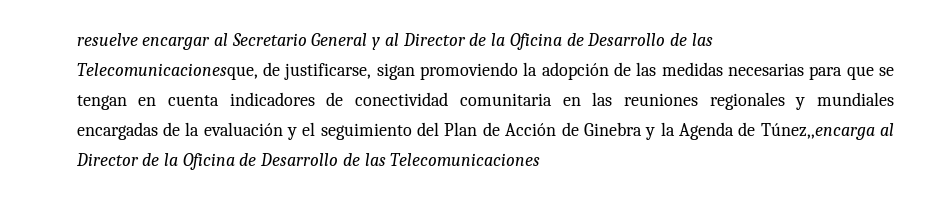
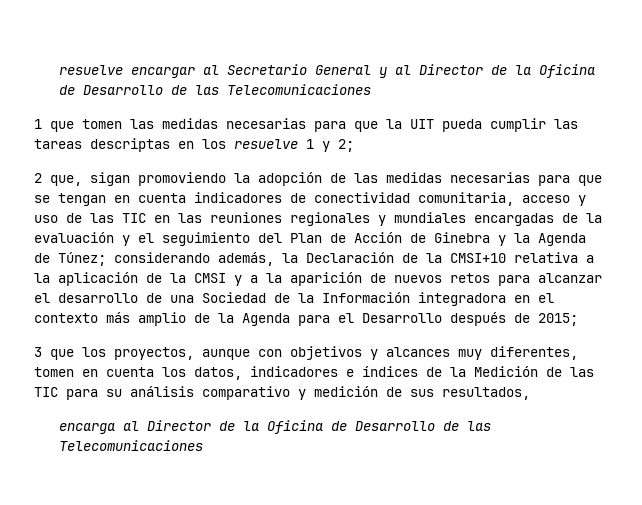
- resuelve encargar al Secretario General y al Director de la Oficina de Desarrollo de las Telecomunicacionesque, de justificarse, sigan promoviendo la adopción de las medidas necesarias para que se tengan en cuenta indicadores de conectividad comunitaria en las reuniones regionales y mundiales encargadas de la evaluación y el seguimiento del Plan de Acción de Ginebra y la Agenda de Túnez,,encarga al Director de la Oficina de Desarrollo de las Telecomunicaciones
+ resuelve encargar al Secretario General y al Director de la Oficina de Desarrollo de las Telecomunicaciones
+ 1 que tomen las medidas necesarias para que la UIT pueda cumplir las tareas descriptas en los resuelve 1 y 2;
+ 2 que, sigan promoviendo la adopción de las medidas necesarias para que se tengan en cuenta indicadores de conectividad comunitaria, acceso y uso de las TIC en las reuniones regionales y mundiales encargadas de la evaluación y el seguimiento del Plan de Acción de Ginebra y la Agenda de Túnez; considerando además, la Declaración de la CMSI+10 relativa a la aplicación de la CMSI y a la aparición de nuevos retos para alcanzar el desarrollo de una Sociedad de la Información integradora en el contexto más amplio de la Agenda para el Desarrollo después de 2015;
+ 3 que los proyectos, aunque con objetivos y alcances muy diferentes, tomen en cuenta los datos, indicadores e índices de la Medición de las TIC para su análisis comparativo y medición de sus resultados,
+ encarga al Director de la Oficina de Desarrollo de las Telecomunicaciones

